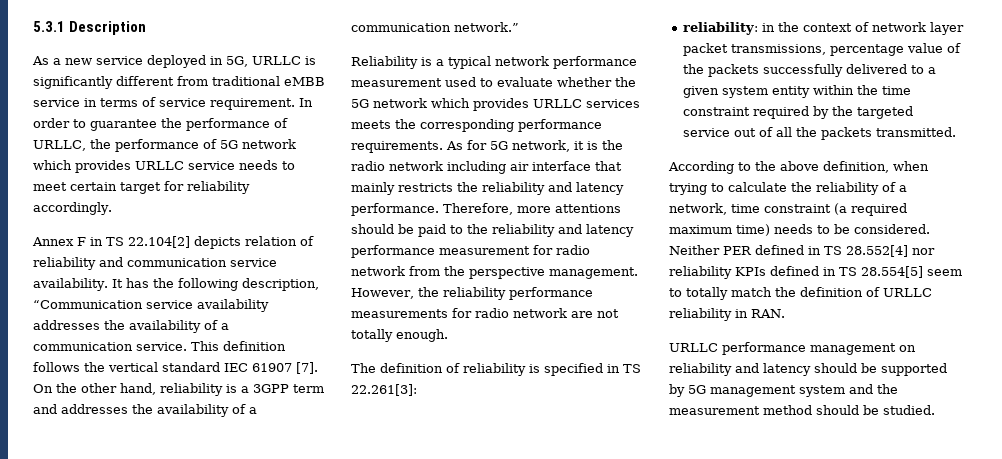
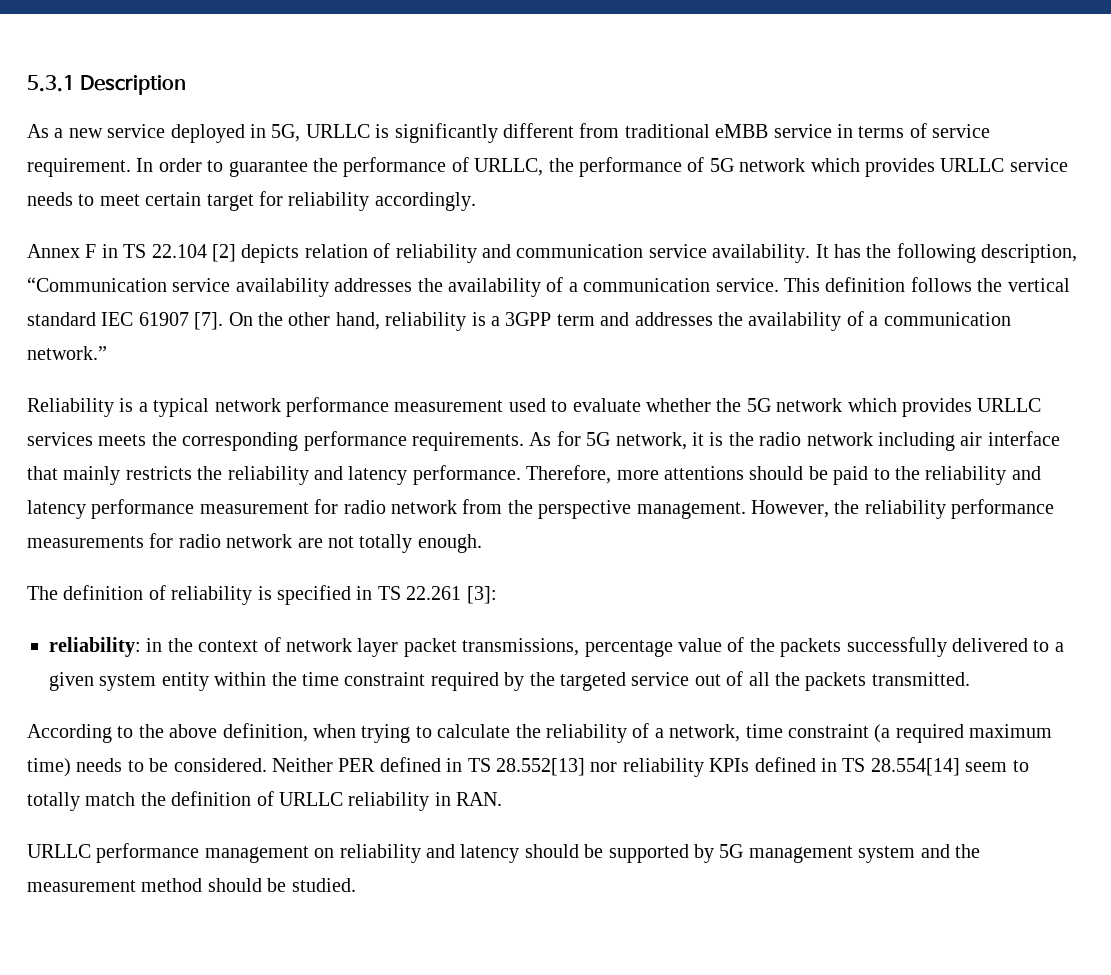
- Annex F in TS 22.104[2] depicts relation of reliability and communication service availability.
+ Annex F in TS 22.104 [2] depicts relation of reliability and communication service availability.
- The definition of reliability is specified in TS 22.261[3]:
+ The definition of reliability is specified in TS 22.261 [3]:
- Neither PER defined in TS 28.552[4] nor reliability KPIs defined in TS 28.554[5] seem to totally match the definition of URLLC reliability in RAN.
+ Neither PER defined in TS 28.552[13] nor reliability KPIs defined in TS 28.554[14] seem to totally match the definition of URLLC reliability in RAN.

